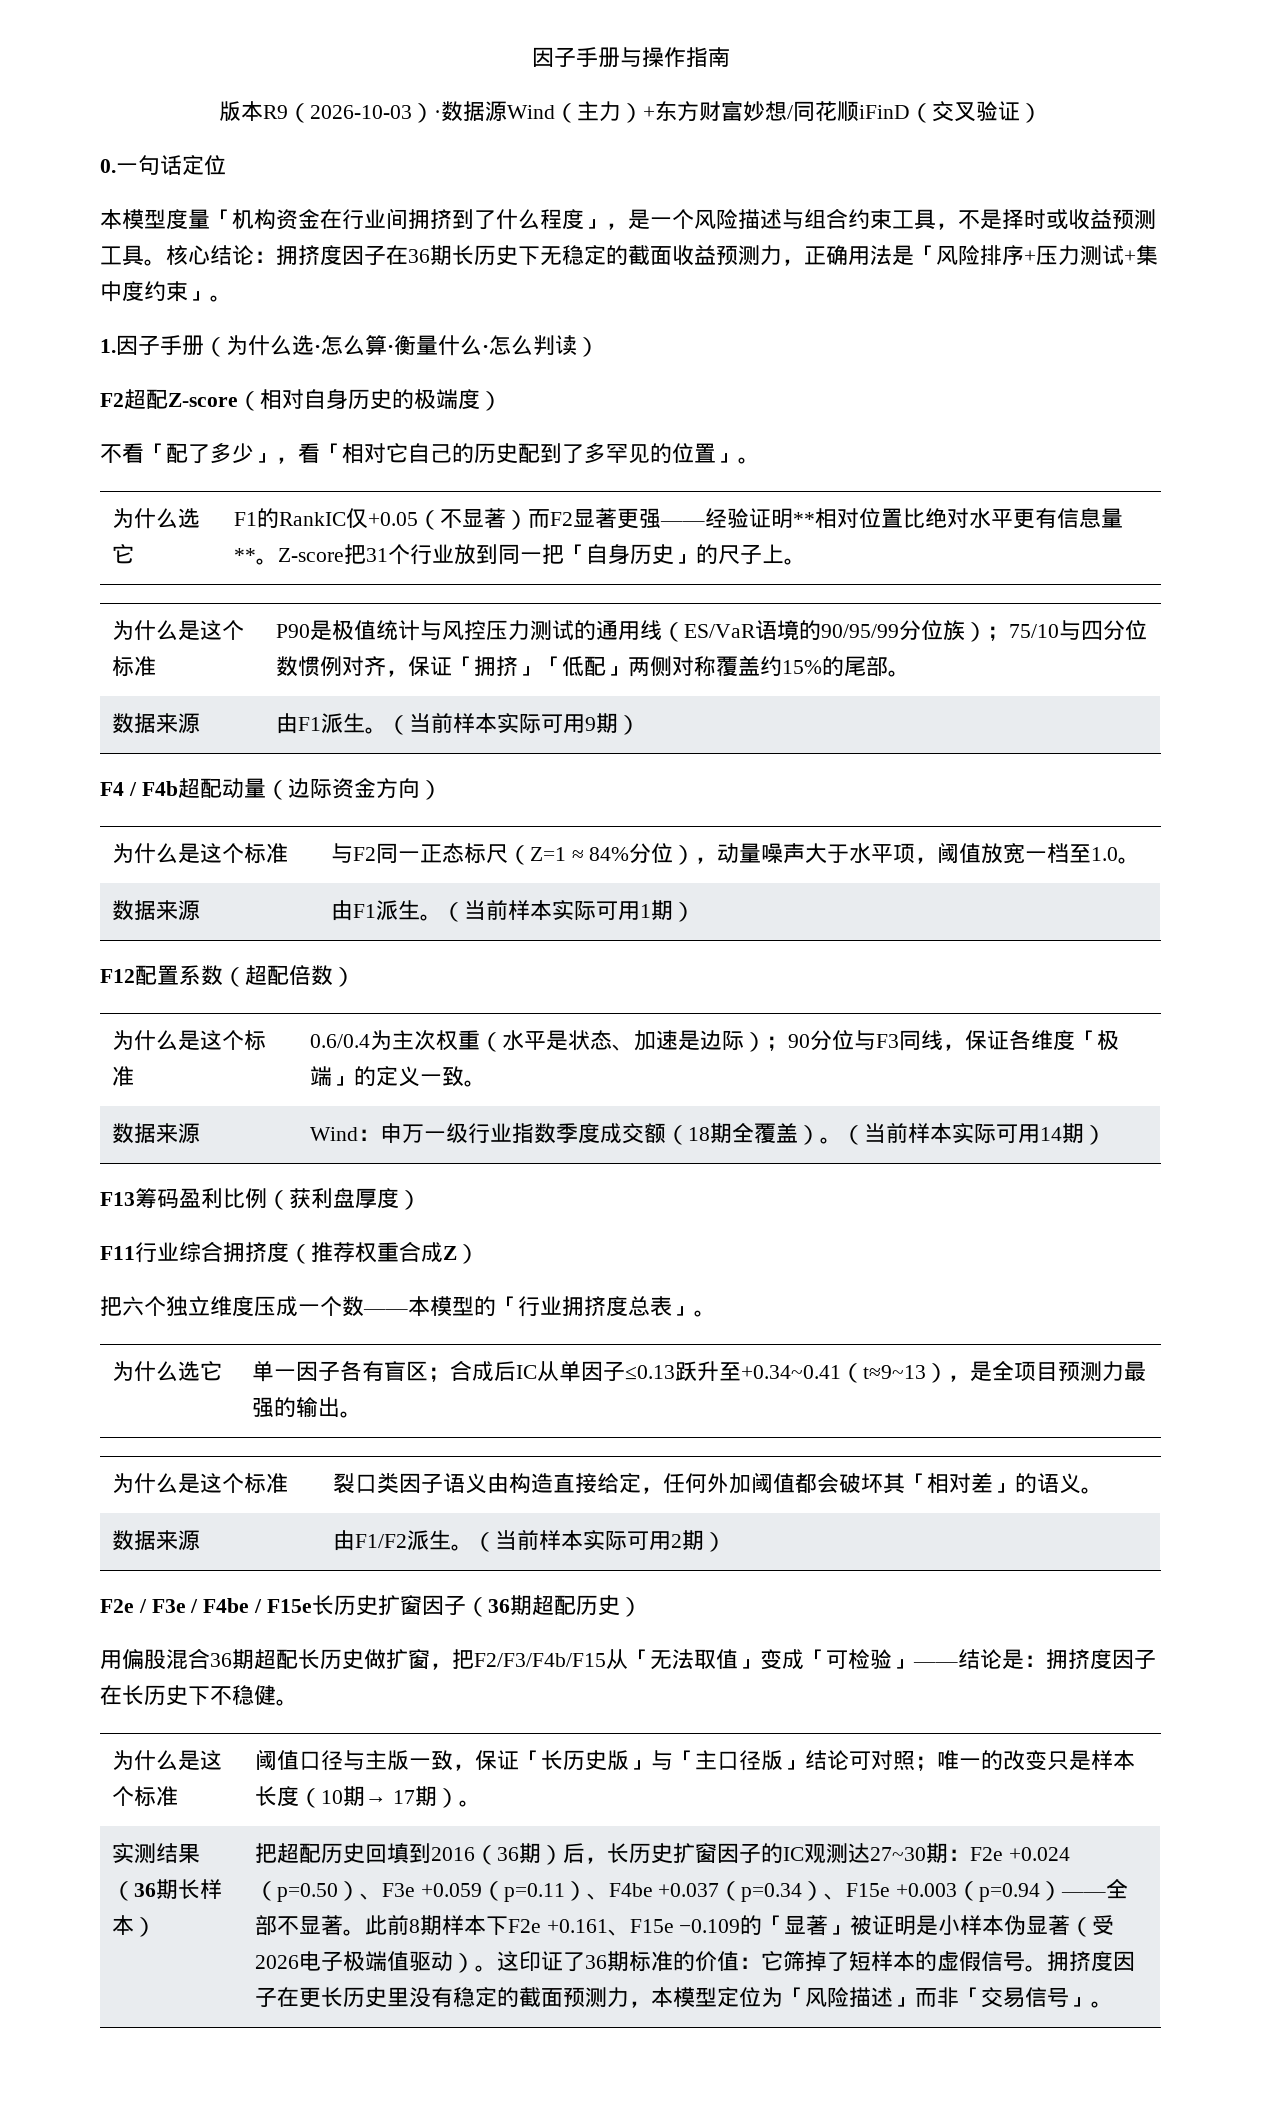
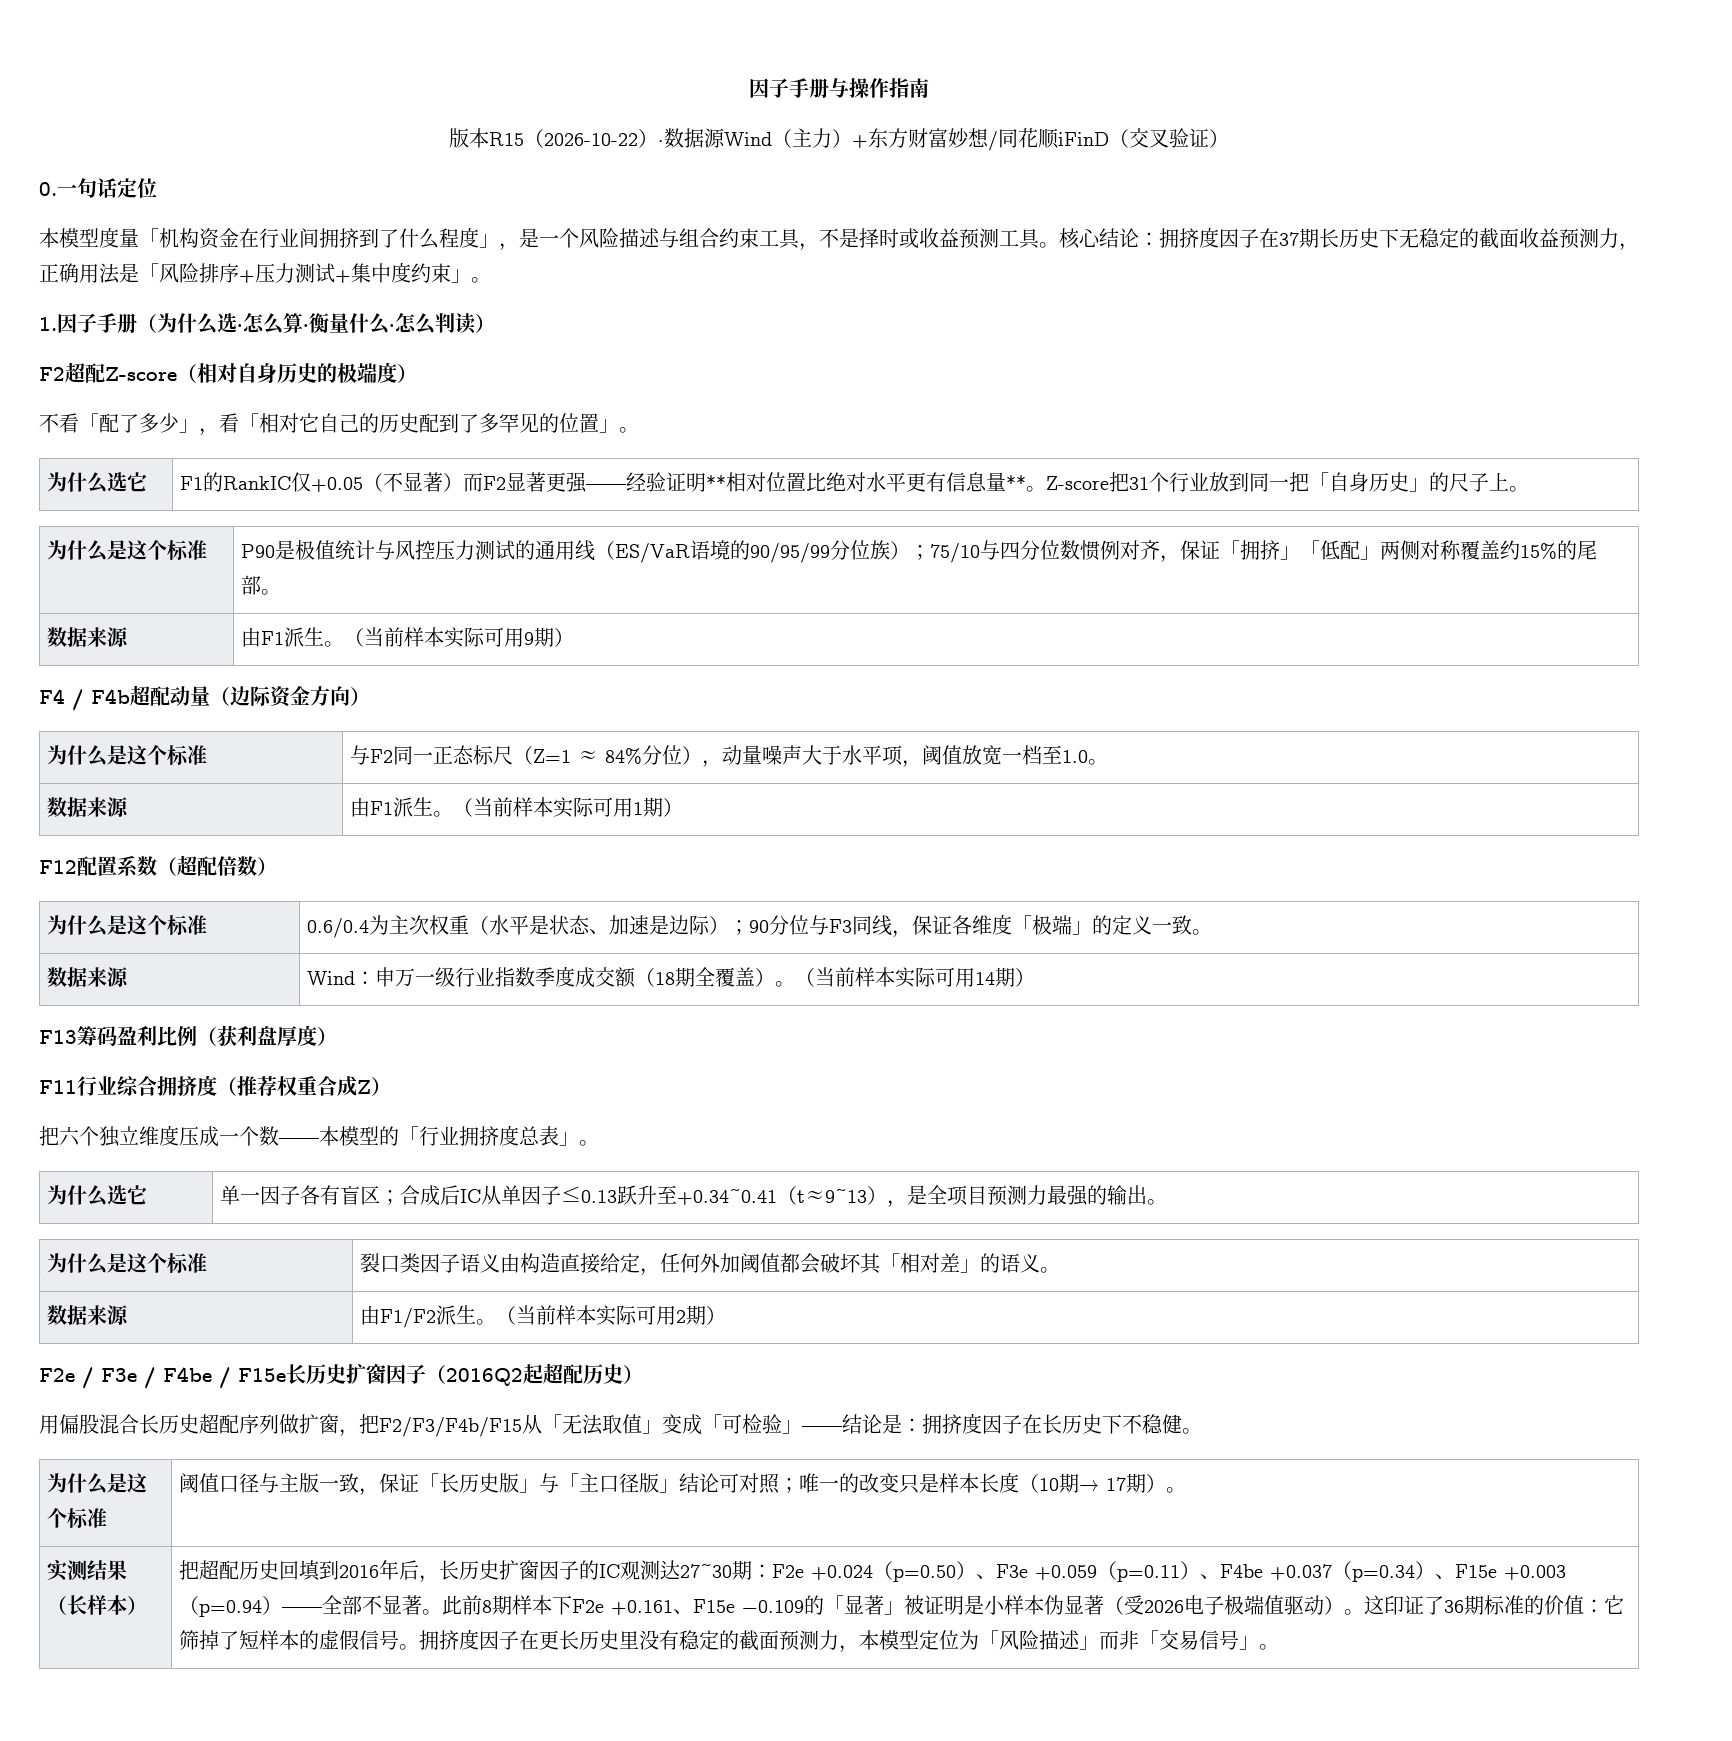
- 版本R9（2026-10-03）·数据源Wind（主力）+东方财富妙想/同花顺iFinD（交叉验证）
+ 版本R15（2026-10-22）·数据源Wind（主力）+东方财富妙想/同花顺iFinD（交叉验证）
- 核心结论：拥挤度因子在36期长历史下无稳定的截面收益预测力，正确用法是「风险排序+压力测试+集中度约束」。
+ 核心结论：拥挤度因子在37期长历史下无稳定的截面收益预测力，正确用法是「风险排序+压力测试+集中度约束」。
- F2e / F3e / F4be / F15e长历史扩窗因子（36期超配历史）
+ F2e / F3e / F4be / F15e长历史扩窗因子（2016Q2起超配历史）
- 用偏股混合36期超配长历史做扩窗，把F2/F3/F4b/F15从「无法取值」变成「可检验」——结论是：拥挤度因子在长历史下不稳健。
+ 用偏股混合长历史超配序列做扩窗，把F2/F3/F4b/F15从「无法取值」变成「可检验」——结论是：拥挤度因子在长历史下不稳健。
- 实测结果（36期长样本）
+ 实测结果（长样本）
- 把超配历史回填到2016（36期）后，长历史扩窗因子的IC观测达27~30期：F2e +0.024（p=0.50）、F3e +0.059（p=0.11）、F4be +0.037（p=0.34）、F15e +0.003（p=0.94）——全部不显著。
+ 把超配历史回填到2016年后，长历史扩窗因子的IC观测达27~30期：F2e +0.024（p=0.50）、F3e +0.059（p=0.11）、F4be +0.037（p=0.34）、F15e +0.003（p=0.94）——全部不显著。

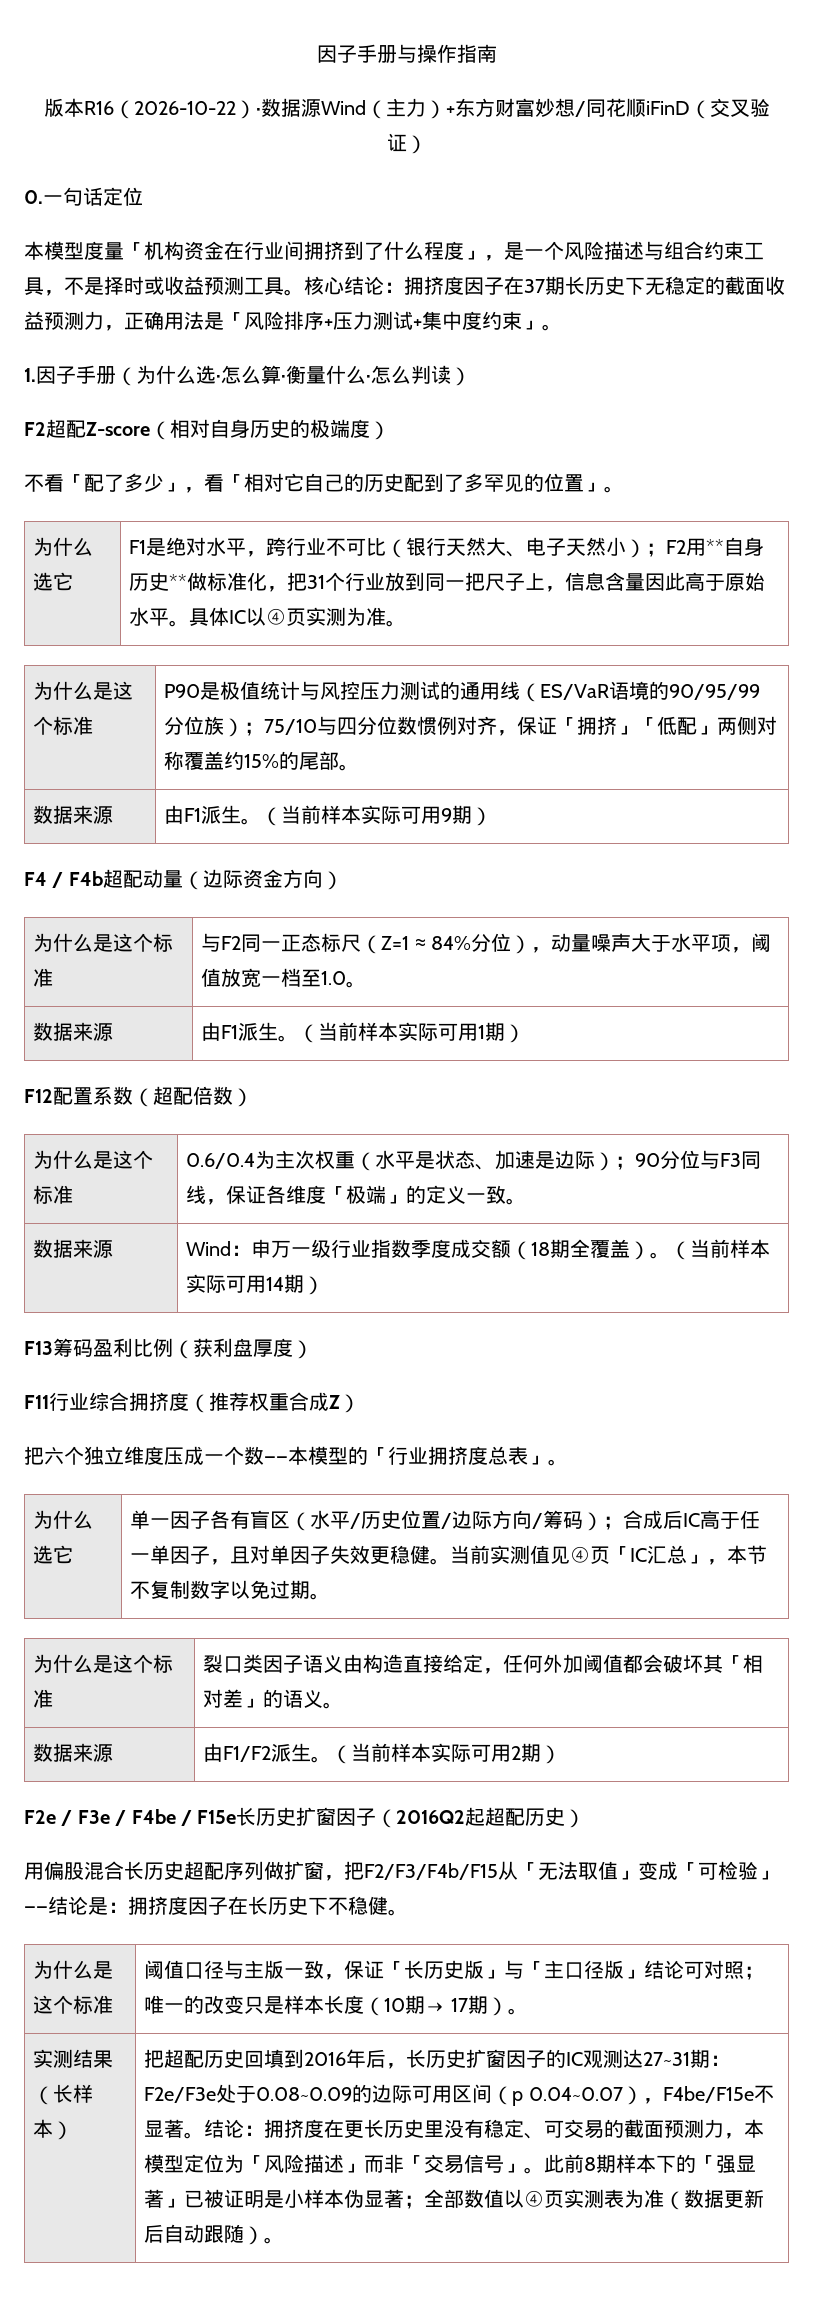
- 版本R15（2026-10-22）·数据源Wind（主力）+东方财富妙想/同花顺iFinD（交叉验证）
+ 版本R16（2026-10-22）·数据源Wind（主力）+东方财富妙想/同花顺iFinD（交叉验证）
- F1的RankIC仅+0.05（不显著）而F2显著更强——经验证明**相对位置比绝对水平更有信息量**。Z-score把31个行业放到同一把「自身历史」的尺子上。
+ F1是绝对水平，跨行业不可比（银行天然大、电子天然小）；F2用**自身历史**做标准化，把31个行业放到同一把尺子上，信息含量因此高于原始水平。具体IC以④页实测为准。
- 单一因子各有盲区；合成后IC从单因子≤0.13跃升至+0.34~0.41（t≈9~13），是全项目预测力最强的输出。
+ 单一因子各有盲区（水平/历史位置/边际方向/筹码）；合成后IC高于任一单因子，且对单因子失效更稳健。当前实测值见④页「IC汇总」，本节不复制数字以免过期。
- 把超配历史回填到2016年后，长历史扩窗因子的IC观测达27~30期：F2e +0.024（p=0.50）、F3e +0.059（p=0.11）、F4be +0.037（p=0.34）、F15e +0.003（p=0.94）——全部不显著。此前8期样本下F2e +0.161、F15e −0.109的「显著」被证明是小样本伪显著（受2026电子极端值驱动）。这印证了36期标准的价值：它筛掉了短样本的虚假信号。拥挤度因子在更长历史里没有稳定的截面预测力，本模型定位为「风险描述」而非「交易信号」。
+ 把超配历史回填到2016年后，长历史扩窗因子的IC观测达27~31期：F2e/F3e处于0.08~0.09的边际可用区间（p 0.04~0.07），F4be/F15e不显著。结论：拥挤度在更长历史里没有稳定、可交易的截面预测力，本模型定位为「风险描述」而非「交易信号」。
+ 此前8期样本下的「强显著」已被证明是小样本伪显著；全部数值以④页实测表为准（数据更新后自动跟随）。

